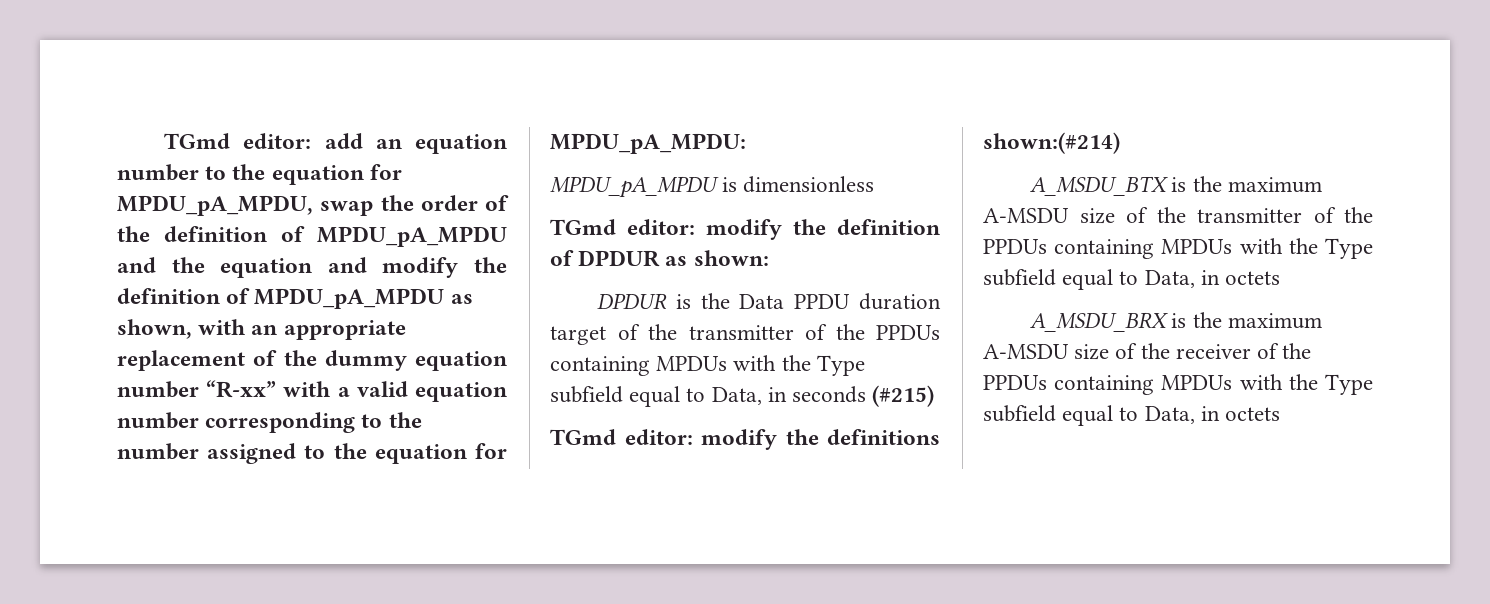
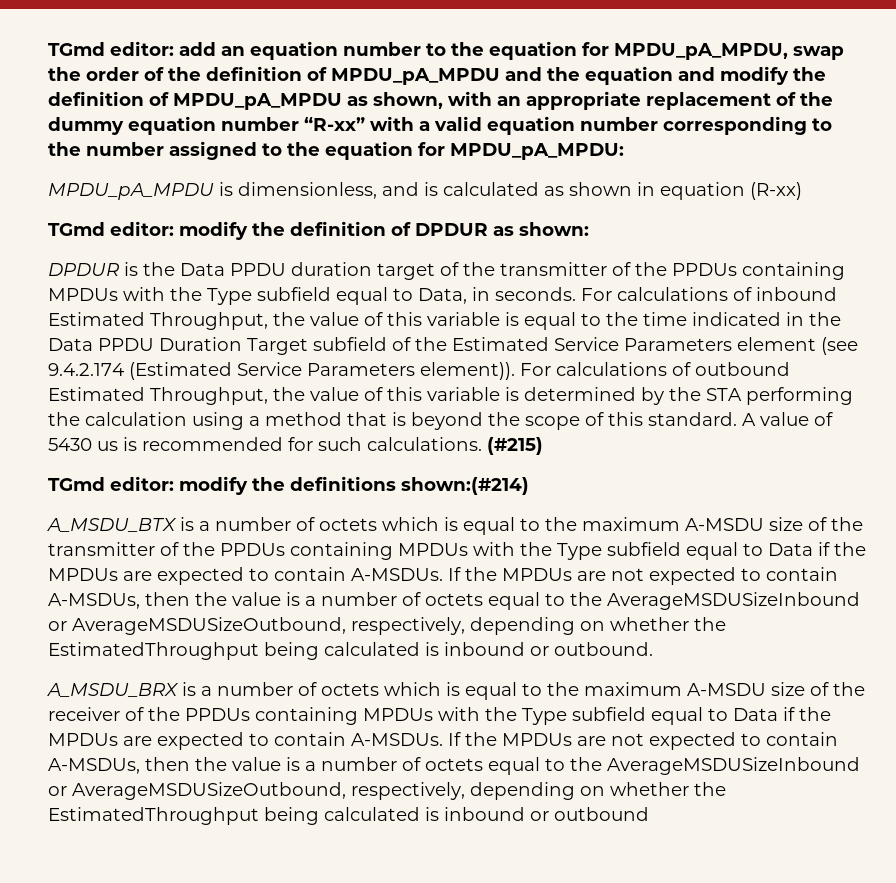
- MPDU_pA_MPDU is dimensionless
+ MPDU_pA_MPDU is dimensionless, and is calculated as shown in equation (R-xx)
- DPDUR is the Data PPDU duration target of the transmitter of the PPDUs containing MPDUs with the Type subfield equal to Data, in seconds (#215)
+ DPDUR is the Data PPDU duration target of the transmitter of the PPDUs containing MPDUs with the Type subfield equal to Data, in seconds. For calculations of inbound Estimated Throughput, the value of this variable is equal to the time indicated in the Data PPDU Duration Target subfield of the Estimated Service Parameters element (see 9.4.2.174 (Estimated Service Parameters element)). For calculations of outbound Estimated Throughput, the value of this variable is determined by the STA performing the calculation using a method that is beyond the scope of this standard. A value of 5430 us is recommended for such calculations. (#215)
- A_MSDU_BTX is the maximum A-MSDU size of the transmitter of the PPDUs containing MPDUs with the Type subfield equal to Data, in octets
- A_MSDU_BRX is the maximum A-MSDU size of the receiver of the PPDUs containing MPDUs with the Type subfield equal to Data, in octets
+ A_MSDU_BTX is a number of octets which is equal to the maximum A-MSDU size of the transmitter of the PPDUs containing MPDUs with the Type subfield equal to Data if the MPDUs are expected to contain A-MSDUs. If the MPDUs are not expected to contain A-MSDUs, then the value is a number of octets equal to the AverageMSDUSizeInbound or AverageMSDUSizeOutbound, respectively, depending on whether the EstimatedThroughput being calculated is inbound or outbound.
+ A_MSDU_BRX is a number of octets which is equal to the maximum A-MSDU size of the receiver of the PPDUs containing MPDUs with the Type subfield equal to Data if the MPDUs are expected to contain A-MSDUs. If the MPDUs are not expected to contain A-MSDUs, then the value is a number of octets equal to the AverageMSDUSizeInbound or AverageMSDUSizeOutbound, respectively, depending on whether the EstimatedThroughput being calculated is inbound or outbound

